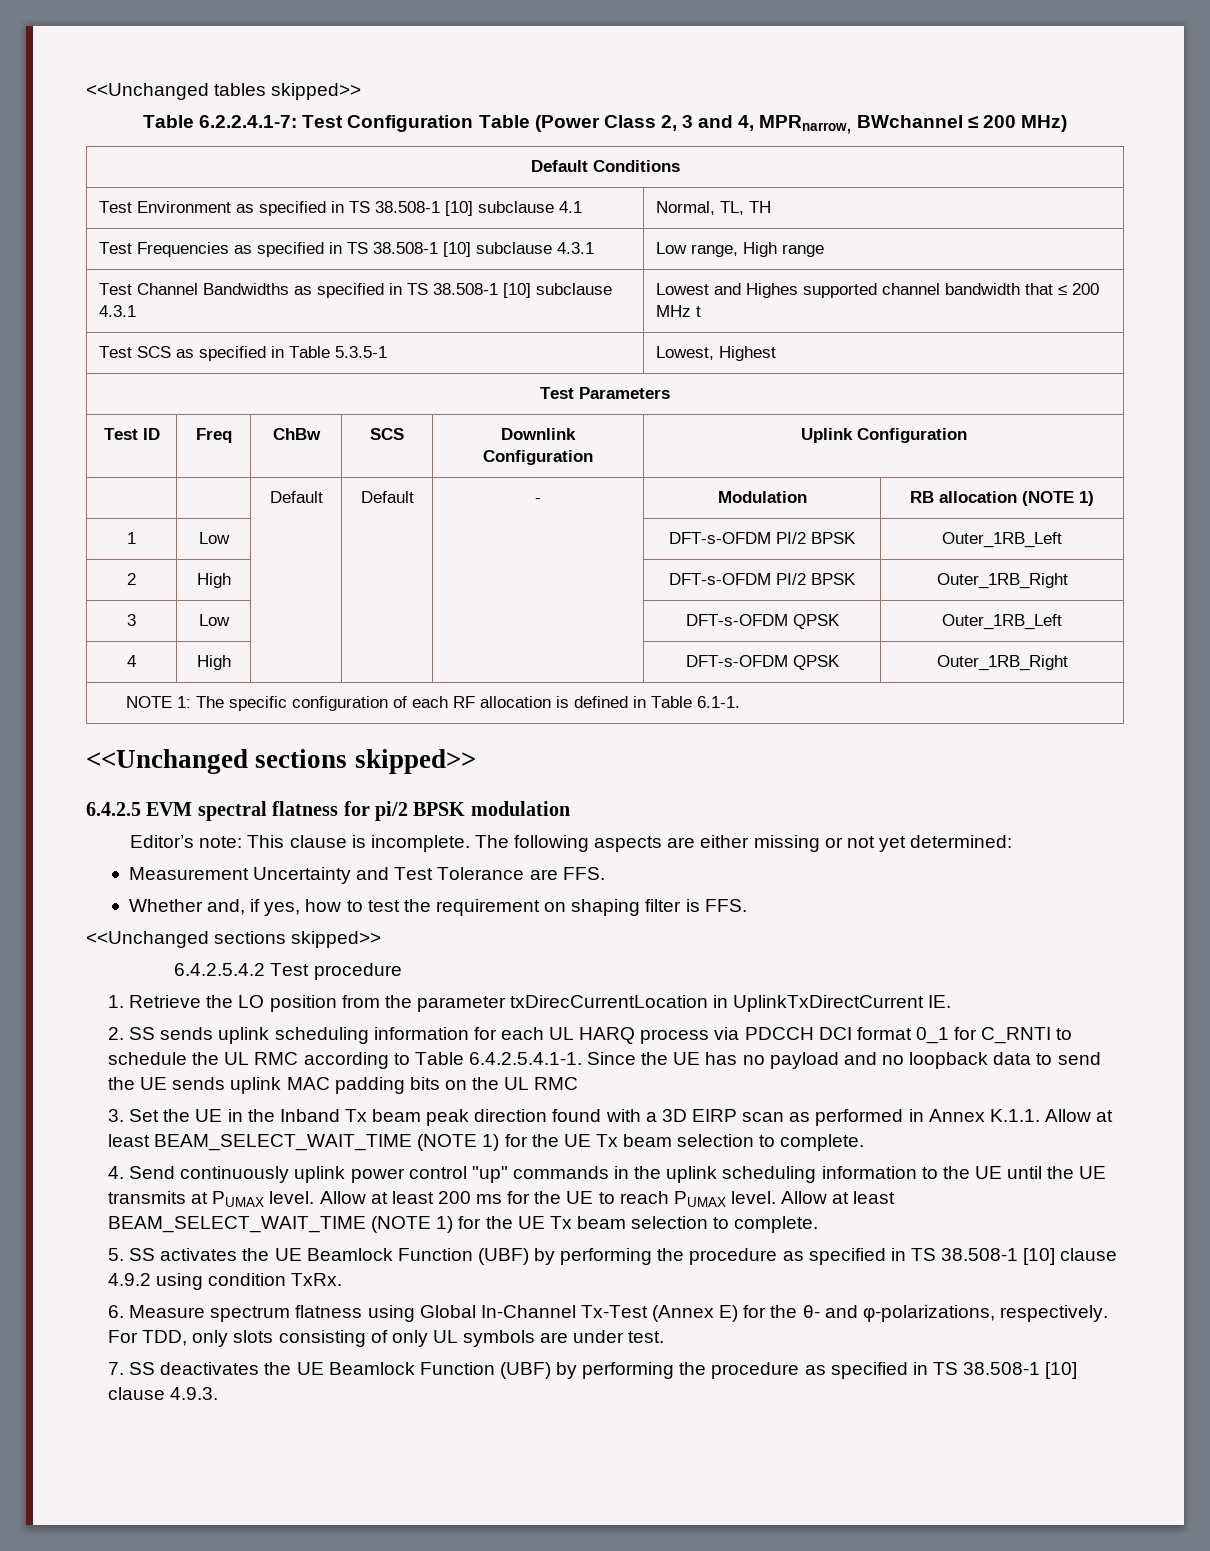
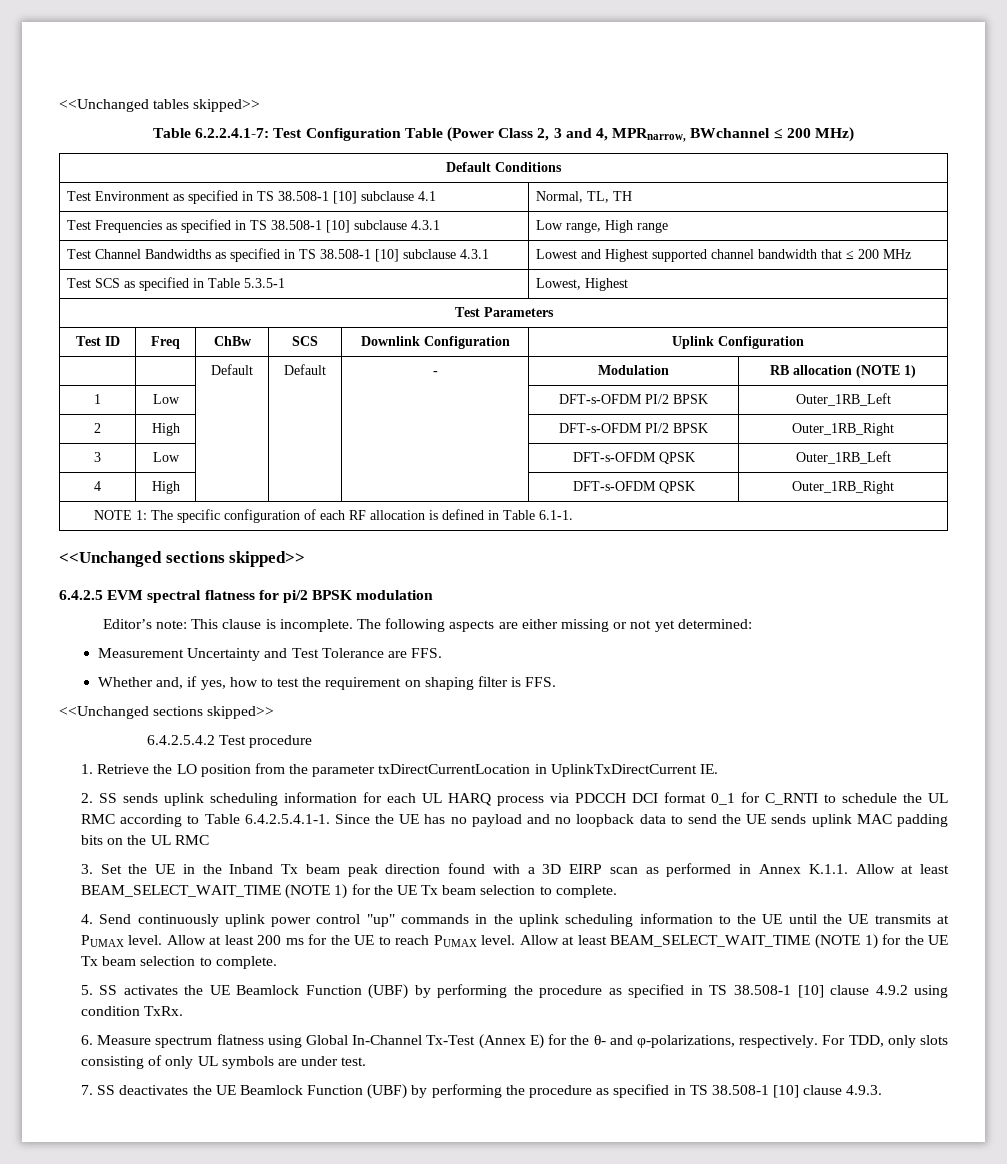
- Test Channel Bandwidths as specified in TS 38.508-1 [10] subclause 4.3.1 | Lowest and Highes supported channel bandwidth that ≤ 200 MHz t
+ Test Channel Bandwidths as specified in TS 38.508-1 [10] subclause 4.3.1 | Lowest and Highest supported channel bandwidth that ≤ 200 MHz
- 1. Retrieve the LO position from the parameter txDirecCurrentLocation in UplinkTxDirectCurrent IE.
+ 1. Retrieve the LO position from the parameter txDirectCurrentLocation in UplinkTxDirectCurrent IE.

